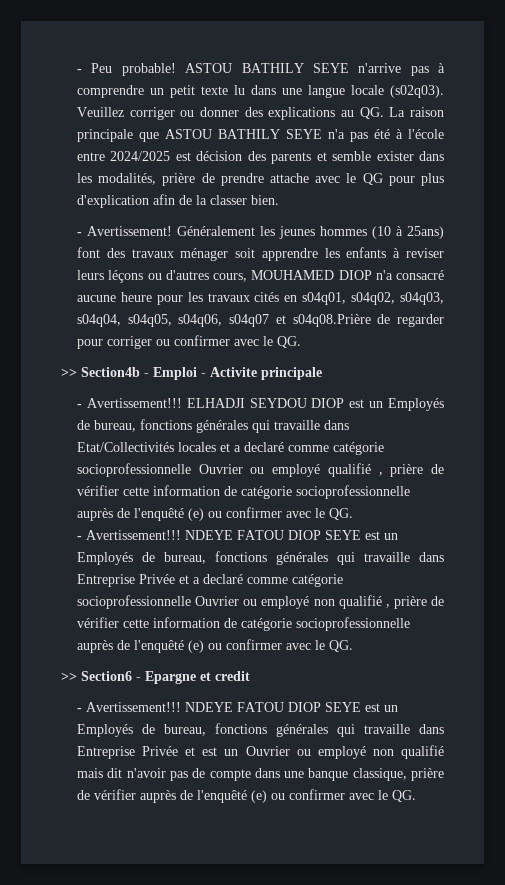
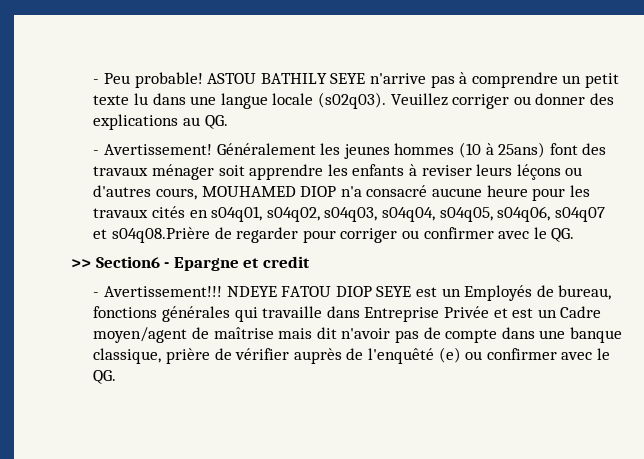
- Veuillez corriger ou donner des explications au QG. La raison principale que ASTOU BATHILY SEYE n'a pas été à l'école entre 2024/2025 est décision des parents et semble exister dans les modalités, prière de prendre attache avec le QG pour plus d'explication afin de la classer bien.
+ Veuillez corriger ou donner des explications au QG.
- >> Section4b - Emploi - Activite principale
- - Avertissement!!! ELHADJI SEYDOU DIOP est un Employés de bureau, fonctions générales qui travaille dans Etat/Collectivités locales et a declaré comme catégorie socioprofessionnelle Ouvrier ou employé qualifié , prière de vérifier cette information de catégorie socioprofessionnelle auprès de l'enquêté (e) ou confirmer avec le QG.
- - Avertissement!!! NDEYE FATOU DIOP SEYE est un Employés de bureau, fonctions générales qui travaille dans Entreprise Privée et a declaré comme catégorie socioprofessionnelle Ouvrier ou employé non qualifié , prière de vérifier cette information de catégorie socioprofessionnelle auprès de l'enquêté (e) ou confirmer avec le QG.
- NDEYE FATOU DIOP SEYE est un Employés de bureau, fonctions générales qui travaille dans Entreprise Privée et est un Ouvrier ou employé non qualifié mais dit n'avoir pas de compte dans une banque classique, prière de vérifier auprès de l'enquêté (e) ou confirmer avec le QG.
+ NDEYE FATOU DIOP SEYE est un Employés de bureau, fonctions générales qui travaille dans Entreprise Privée et est un Cadre moyen/agent de maîtrise mais dit n'avoir pas de compte dans une banque classique, prière de vérifier auprès de l'enquêté (e) ou confirmer avec le QG.

